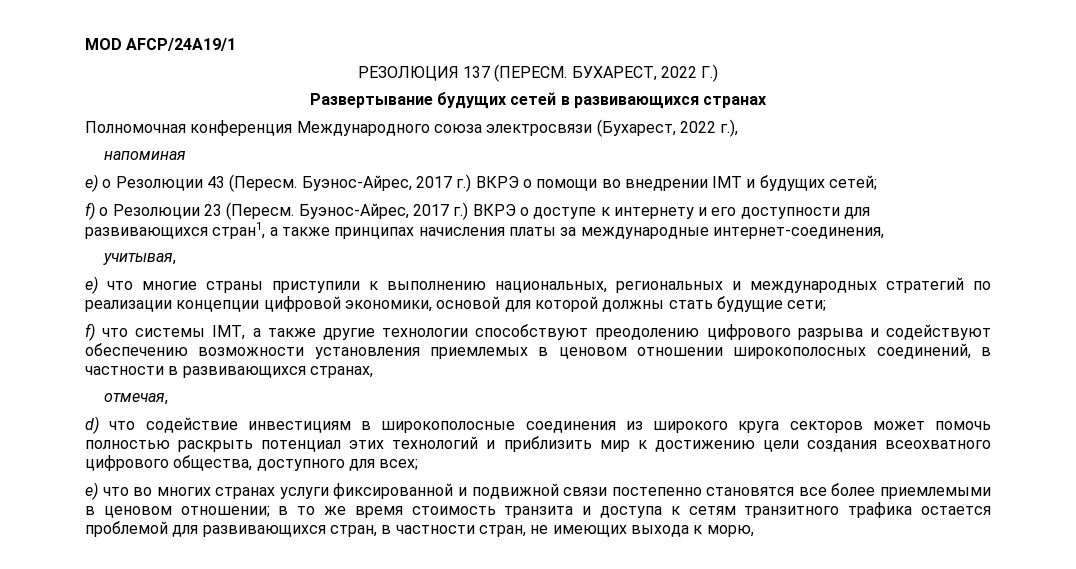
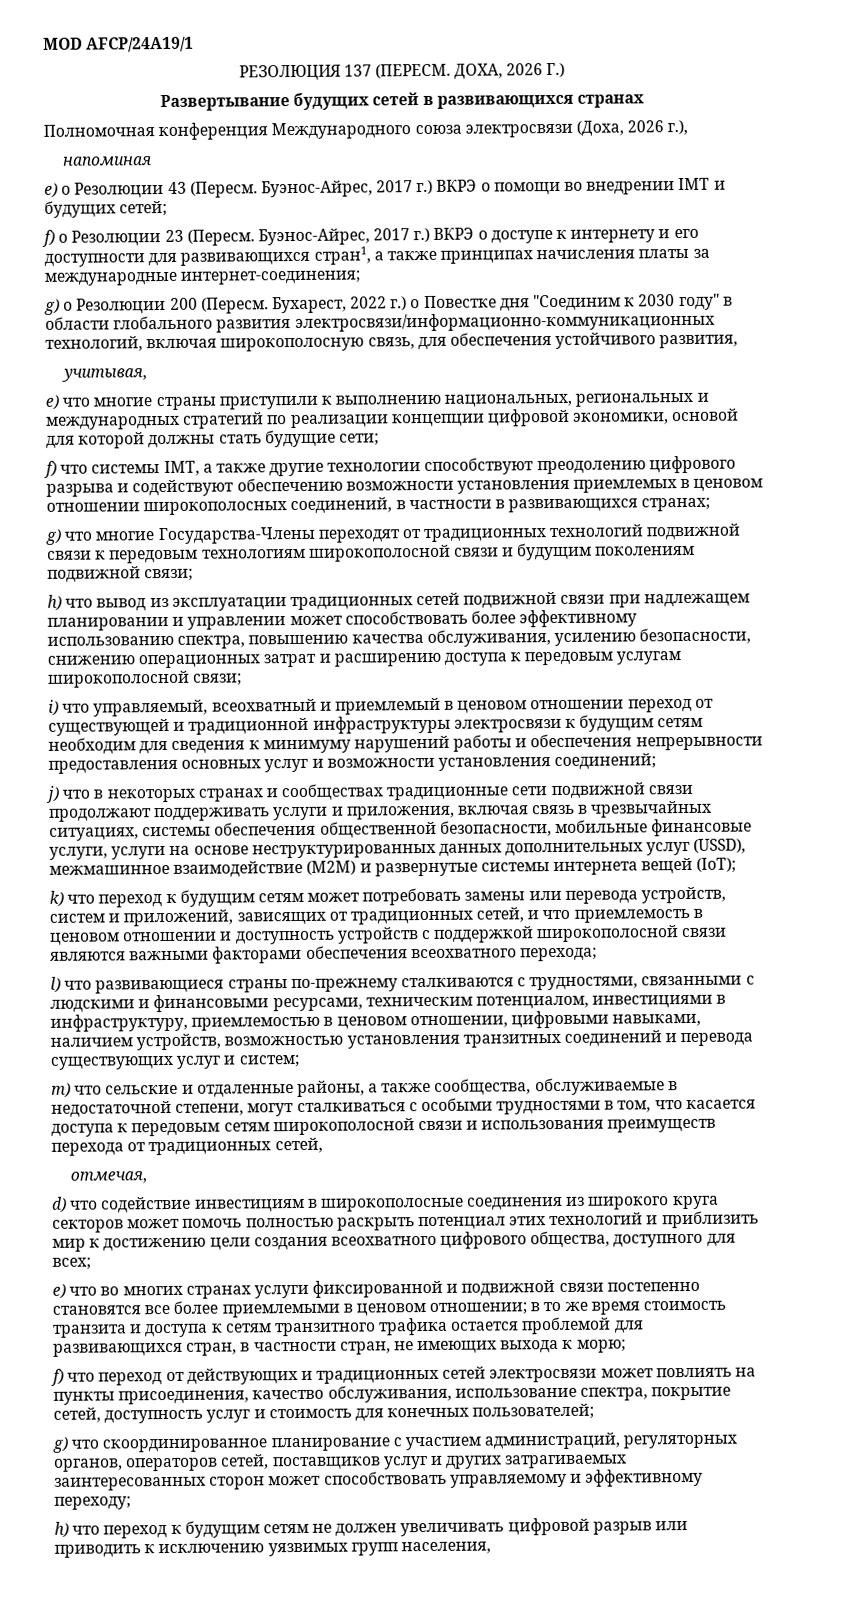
- БУХАРЕСТ, 2022 Г.)
+ ДОХА, 2026 Г.)
- Полномочная конференция Международного союза электросвязи (Бухарест, 2022 г.),
+ Полномочная конференция Международного союза электросвязи (Доха, 2026 г.),
- Буэнос-Айрес, 2017 г.) ВКРЭ о доступе к интернету и его доступности для развивающихся стран1, а также принципах начисления платы за международные интернет-соединения,
+ Буэнос-Айрес, 2017 г.) ВКРЭ о доступе к интернету и его доступности для развивающихся стран1, а также принципах начисления платы за международные интернет-соединения;
+ g) о Резолюции 200 (Пересм. Бухарест, 2022 г.) о Повестке дня "Соединим к 2030 году" в области глобального развития электросвязи/информационно-коммуникационных технологий, включая широкополосную связь, для обеспечения устойчивого развития,
- f) что системы IMT, а также другие технологии способствуют преодолению цифрового разрыва и содействуют обеспечению возможности установления приемлемых в ценовом отношении широкополосных соединений, в частности в развивающихся странах,
+ f) что системы IMT, а также другие технологии способствуют преодолению цифрового разрыва и содействуют обеспечению возможности установления приемлемых в ценовом отношении широкополосных соединений, в частности в развивающихся странах;
+ g) что многие Государства-Члены переходят от традиционных технологий подвижной связи к передовым технологиям широкополосной связи и будущим поколениям подвижной связи;
+ h) что вывод из эксплуатации традиционных сетей подвижной связи при надлежащем планировании и управлении может способствовать более эффективному использованию спектра, повышению качества обслуживания, усилению безопасности, снижению операционных затрат и расширению доступа к передовым услугам широкополосной связи;
+ i) что управляемый, всеохватный и приемлемый в ценовом отношении переход от существующей и традиционной инфраструктуры электросвязи к будущим сетям необходим для сведения к минимуму нарушений работы и обеспечения непрерывности предоставления основных услуг и возможности установления соединений;
+ j) что в некоторых странах и сообществах традиционные сети подвижной связи продолжают поддерживать услуги и приложения, включая связь в чрезвычайных ситуациях, системы обеспечения общественной безопасности, мобильные финансовые услуги, услуги на основе неструктурированных данных дополнительных услуг (USSD), межмашинное взаимодействие (M2M) и развернутые системы интернета вещей (IoT);
+ k) что переход к будущим сетям может потребовать замены или перевода устройств, систем и приложений, зависящих от традиционных сетей, и что приемлемость в ценовом отношении и доступность устройств с поддержкой широкополосной связи являются важными факторами обеспечения всеохватного перехода;
+ l) что развивающиеся страны по-прежнему сталкиваются с трудностями, связанными с людскими и финансовыми ресурсами, техническим потенциалом, инвестициями в инфраструктуру, приемлемостью в ценовом отношении, цифровыми навыками, наличием устройств, возможностью установления транзитных соединений и перевода существующих услуг и систем;
+ m) что сельские и отдаленные районы, а также сообщества, обслуживаемые в недостаточной степени, могут сталкиваться с особыми трудностями в том, что касается доступа к передовым сетям широкополосной связи и использования преимуществ перехода от традиционных сетей,
- e) что во многих странах услуги фиксированной и подвижной связи постепенно становятся все более приемлемыми в ценовом отношении; в то же время стоимость транзита и доступа к сетям транзитного трафика остается проблемой для развивающихся стран, в частности стран, не имеющих выхода к морю,
+ e) что во многих странах услуги фиксированной и подвижной связи постепенно становятся все более приемлемыми в ценовом отношении; в то же время стоимость транзита и доступа к сетям транзитного трафика остается проблемой для развивающихся стран, в частности стран, не имеющих выхода к морю;
+ f) что переход от действующих и традиционных сетей электросвязи может повлиять на пункты присоединения, качество обслуживания, использование спектра, покрытие сетей, доступность услуг и стоимость для конечных пользователей;
+ g) что скоординированное планирование с участием администраций, регуляторных органов, операторов сетей, поставщиков услуг и других затрагиваемых заинтересованных сторон может способствовать управляемому и эффективному переходу;
+ h) что переход к будущим сетям не должен увеличивать цифровой разрыв или приводить к исключению уязвимых групп населения,

